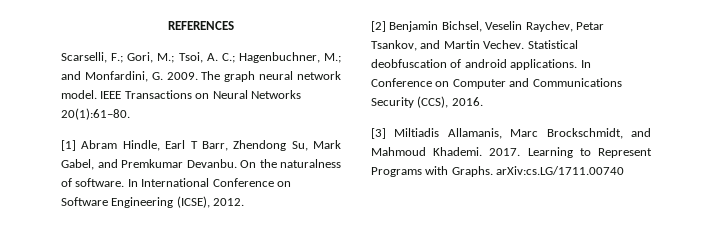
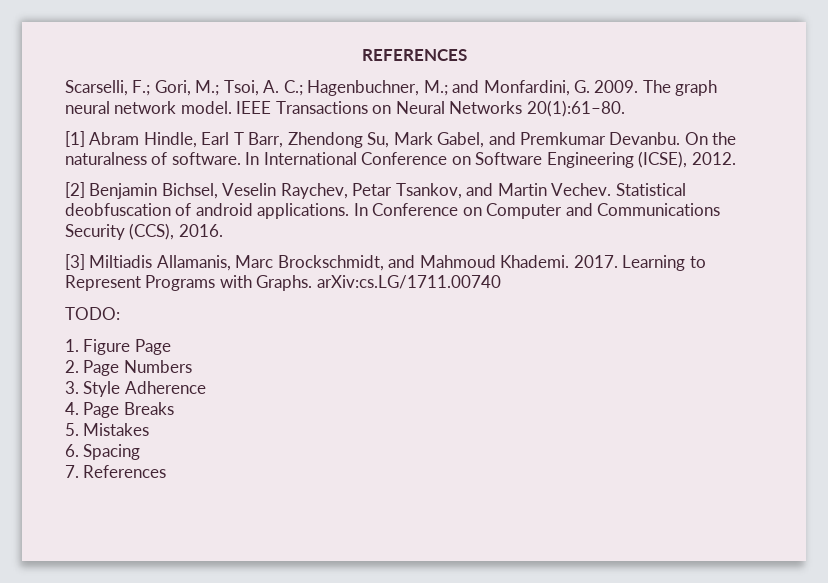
+ TODO:
+ 1. Figure Page
+ 2. Page Numbers
+ 3. Style Adherence
+ 4. Page Breaks
+ 5. Mistakes
+ 6. Spacing
+ 7. References

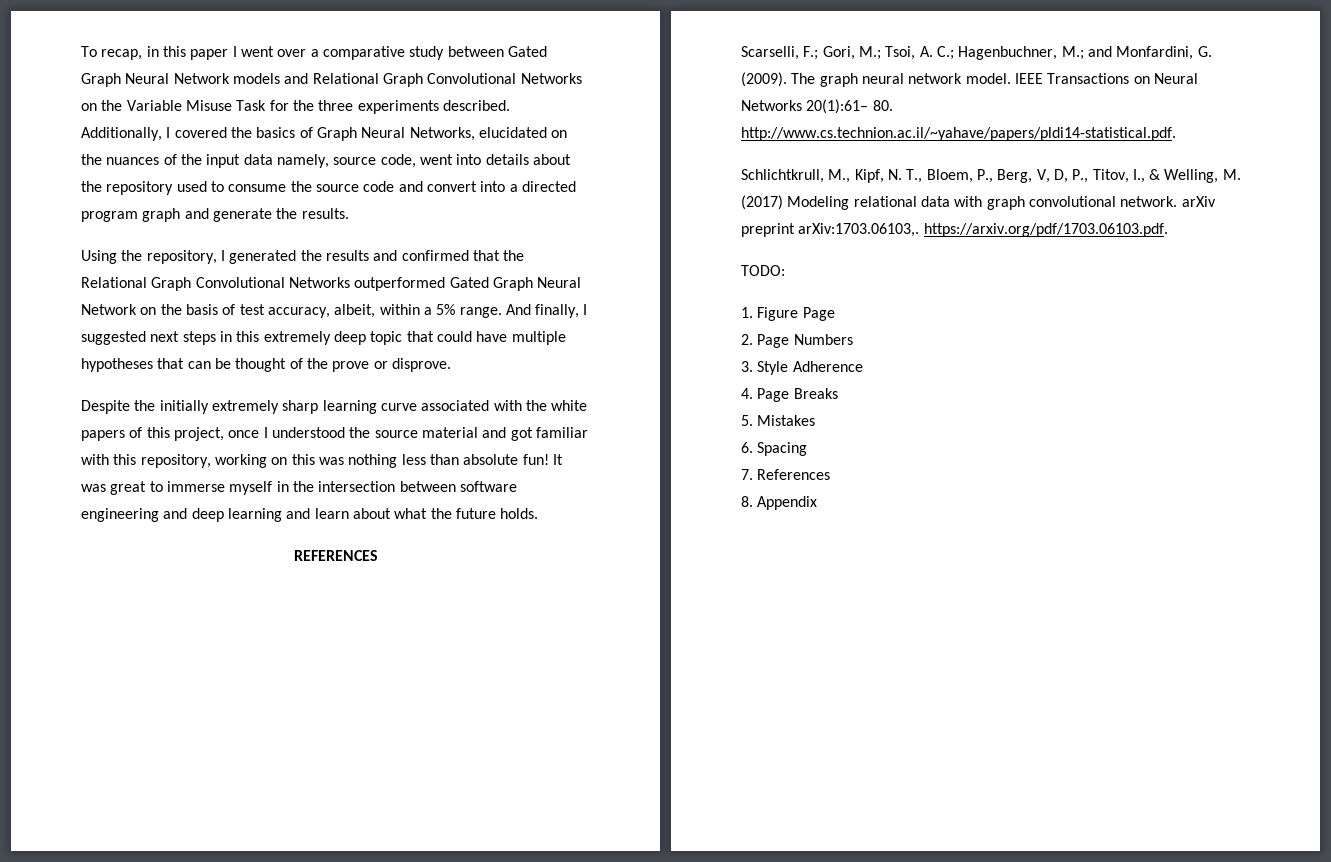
+ To recap, in this paper I went over a comparative study between Gated Graph Neural Network models and Relational Graph Convolutional Networks on the Variable Misuse Task for the three experiments described. Additionally, I covered the basics of Graph Neural Networks, elucidated on the nuances of the input data namely, source code, went into details about the repository used to consume the source code and convert into a directed program graph and generate the results.
+ Using the repository, I generated the results and confirmed that the Relational Graph Convolutional Networks outperformed Gated Graph Neural Network on the basis of test accuracy, albeit, within a 5% range. And finally, I suggested next steps in this extremely deep topic that could have multiple hypotheses that can be thought of the prove or disprove.
+ Despite the initially extremely sharp learning curve associated with the white papers of this project, once I understood the source material and got familiar with this repository, working on this was nothing less than absolute fun! It was great to immerse myself in the intersection between software engineering and deep learning and learn about what the future holds.
- Scarselli, F.; Gori, M.; Tsoi, A. C.; Hagenbuchner, M.; and Monfardini, G. 2009.
+ Scarselli, F.; Gori, M.; Tsoi, A. C.; Hagenbuchner, M.; and Monfardini, G. (2009).
- IEEE Transactions on Neural Networks 20(1):61–80.
- [1] Abram Hindle, Earl T Barr, Zhendong Su, Mark Gabel, and Premkumar Devanbu. On the naturalness of software. In International Conference on Software Engineering (ICSE), 2012.
- [2] Benjamin Bichsel, Veselin Raychev, Petar Tsankov, and Martin Vechev. Statistical deobfuscation of android applications. In Conference on Computer and Communications Security (CCS), 2016.
- [3] Miltiadis Allamanis, Marc Brockschmidt, and Mahmoud Khademi. 2017. Learning to Represent Programs with Graphs. arXiv:cs.LG/1711.00740
+ IEEE Transactions on Neural Networks 20(1):61– 80. http://www.cs.technion.ac.il/~yahave/papers/pldi14-statistical.pdf.
+ Schlichtkrull, M., Kipf, N. T., Bloem, P., Berg, V, D, P., Titov, I., & Welling, M. (2017) Modeling relational data with graph convolutional network. arXiv preprint arXiv:1703.06103,. https://arxiv.org/pdf/1703.06103.pdf.
+ 8. Appendix

